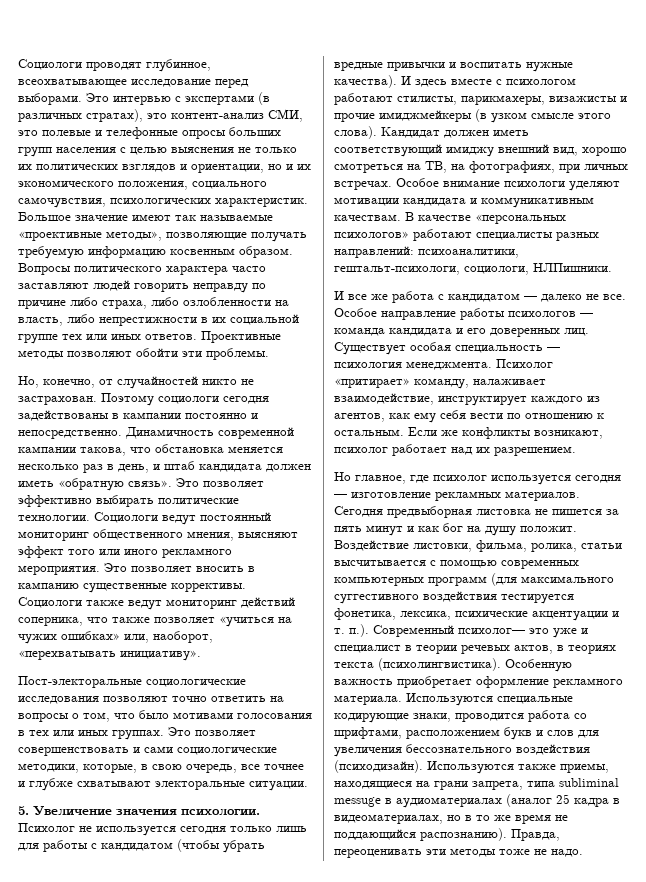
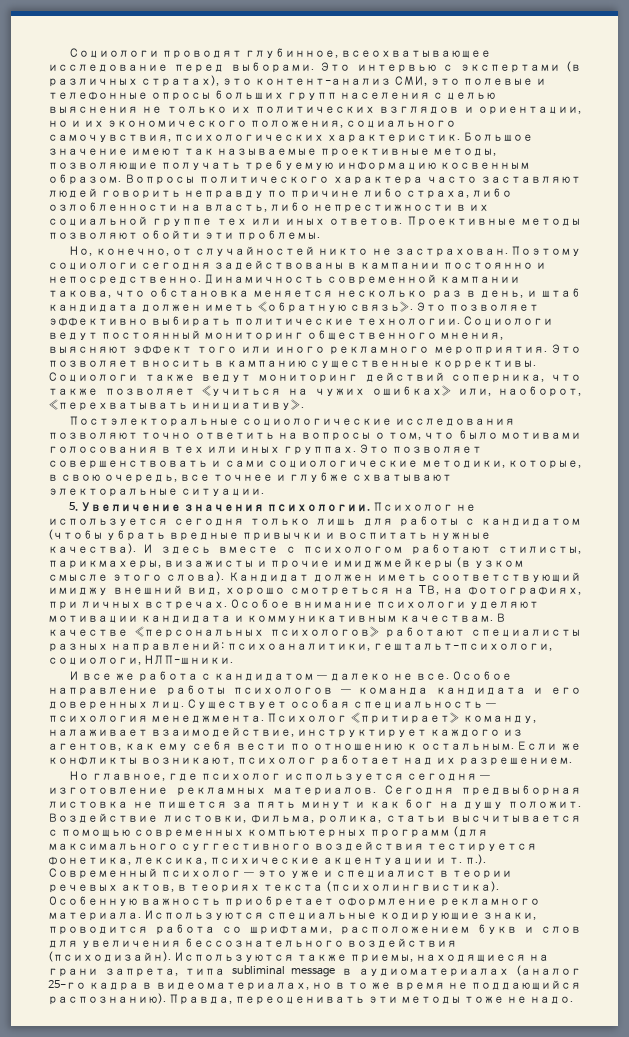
- Большое значение имеют так называемые «проективные методы», позволяющие получать требуемую информацию косвенным образом.
+ Большое значение имеют так называемые проективные методы, позволяющие получать требуемую информацию косвенным образом.
- Пост-электоральные социологические исследования позволяют точно ответить на вопросы о том, что было мотивами голосования в тех или иных группах.
+ Постэлекторальные социологические исследования позволяют точно ответить на вопросы о том, что было мотивами голосования в тех или иных группах.
- В качестве «персональных психологов» работают специалисты разных направлений: психоаналитики, гештальт-психологи, социологи, НЛПишники.
+ В качестве «персональных психологов» работают специалисты разных направлений: психоаналитики, гештальт-психологи, социологи, НЛП-шники.
- Воздействие листовки, фильма, ролика, статьи высчитывается с помощью современных компьютерных программ (для максимального суггестивного воздействия тестируется фонетика, лексика, психические акцентуации и т. п.). Современный психолог— это уже и специалист в теории речевых актов, в теориях текста (психолингвистика).
+ Воздействие листовки, фильма, ролика, статьи высчитывается с помощью современных компьютерных программ (для максимального суггестивного воздействия тестируется фонетика, лексика, психические акцентуации и т. п.). Современный психолог — это уже и специалист в теории речевых актов, в теориях текста (психолингвистика).
- Используются также приемы, находящиеся на грани запрета, типа subliminal messuge в аудиоматериалах (аналог 25 кадра в видеоматериалах, но в то же время не поддающийся распознанию).
+ Используются также приемы, находящиеся на грани запрета, типа subliminal message в аудиоматериалах (аналог 25-го кадра в видеоматериалах, но в то же время не поддающийся распознанию).

